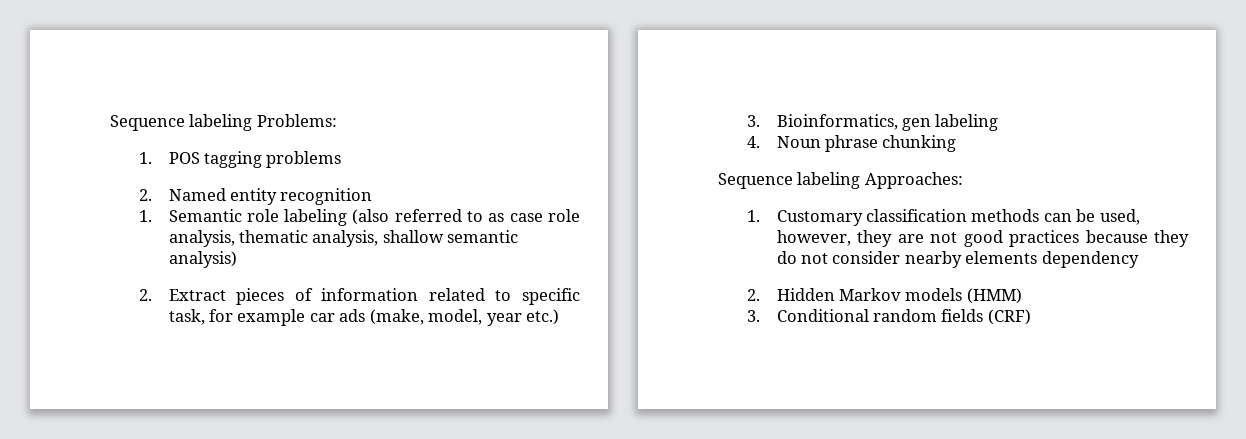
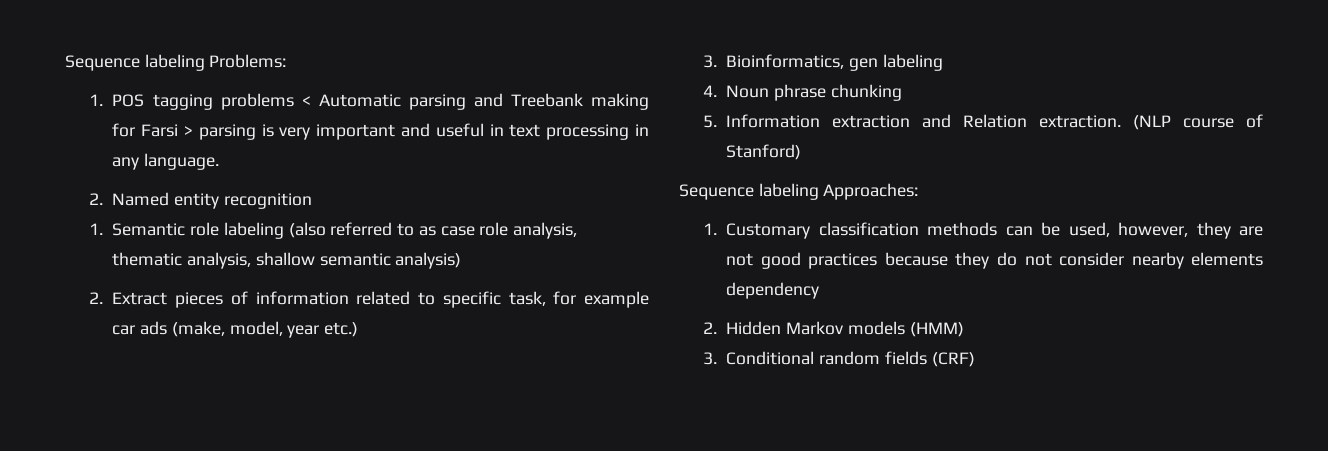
- 1. POS tagging problems
+ 1. POS tagging problems < Automatic parsing and Treebank making for Farsi > parsing is very important and useful in text processing in any language.
+ 5. Information extraction and Relation extraction. (NLP course of Stanford)

